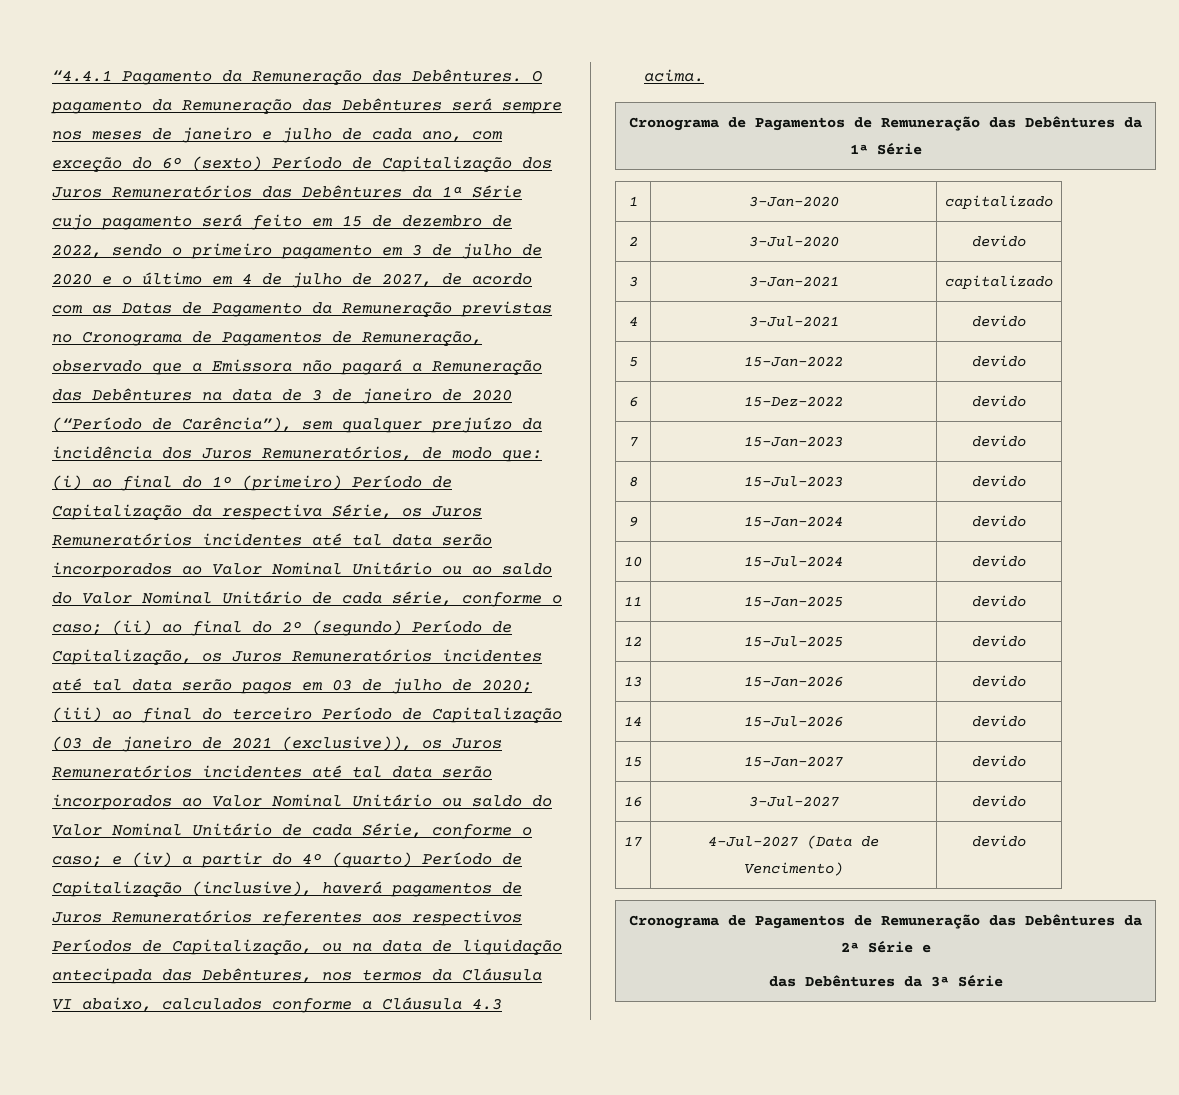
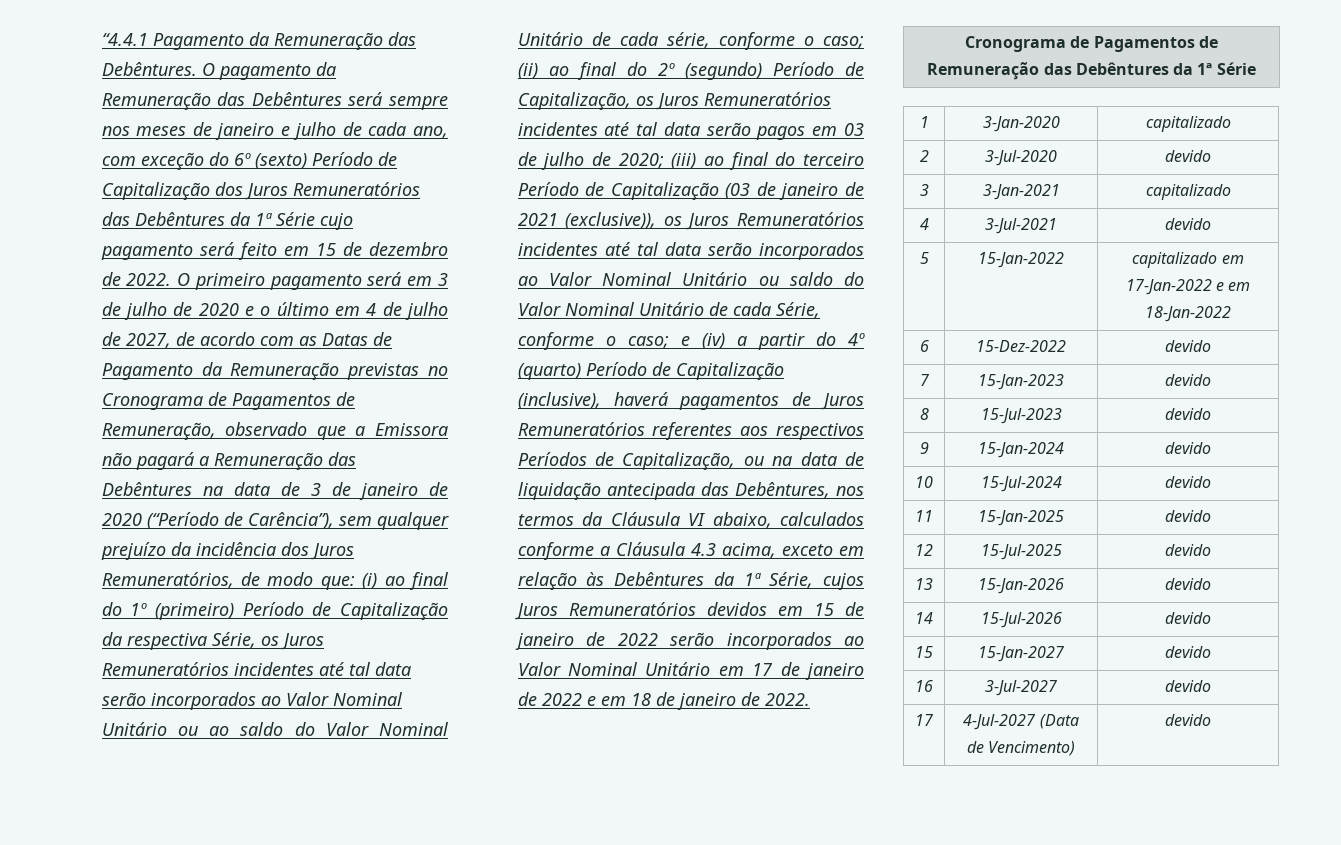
- O pagamento da Remuneração das Debêntures será sempre nos meses de janeiro e julho de cada ano, com exceção do 6º (sexto) Período de Capitalização dos Juros Remuneratórios das Debêntures da 1ª Série cujo pagamento será feito em 15 de dezembro de 2022, sendo o primeiro pagamento em 3 de julho de 2020 e o último em 4 de julho de 2027, de acordo com as Datas de Pagamento da Remuneração previstas no Cronograma de Pagamentos de Remuneração, observado que a Emissora não pagará a Remuneração das Debêntures na data de 3 de janeiro de 2020 (“Período de Carência”), sem qualquer prejuízo da incidência dos Juros Remuneratórios, de modo que:
+ O pagamento da Remuneração das Debêntures será sempre nos meses de janeiro e julho de cada ano, com exceção do 6º (sexto) Período de Capitalização dos Juros Remuneratórios das Debêntures da 1ª Série cujo pagamento será feito em 15 de dezembro de 2022. O primeiro pagamento será em 3 de julho de 2020 e o último em 4 de julho de 2027, de acordo com as Datas de Pagamento da Remuneração previstas no Cronograma de Pagamentos de Remuneração, observado que a Emissora não pagará a Remuneração das Debêntures na data de 3 de janeiro de 2020 (“Período de Carência”), sem qualquer prejuízo da incidência dos Juros Remuneratórios, de modo que:
- e (iv) a partir do 4º (quarto) Período de Capitalização (inclusive), haverá pagamentos de Juros Remuneratórios referentes aos respectivos Períodos de Capitalização, ou na data de liquidação antecipada das Debêntures, nos termos da Cláusula VI abaixo, calculados conforme a Cláusula 4.3 acima.
+ e (iv) a partir do 4º (quarto) Período de Capitalização (inclusive), haverá pagamentos de Juros Remuneratórios referentes aos respectivos Períodos de Capitalização, ou na data de liquidação antecipada das Debêntures, nos termos da Cláusula VI abaixo, calculados conforme a Cláusula 4.3 acima, exceto em relação às Debêntures da 1ª Série, cujos Juros Remuneratórios devidos em 15 de janeiro de 2022 serão incorporados ao Valor Nominal Unitário em 17 de janeiro de 2022 e em 18 de janeiro de 2022.
- 5 | 15-Jan-2022 | devido
+ 5 | 15-Jan-2022 | capitalizado em 17-Jan-2022 e em 18-Jan-2022
- Cronograma de Pagamentos de Remuneração das Debêntures da 2ª Série e
- das Debêntures da 3ª Série

